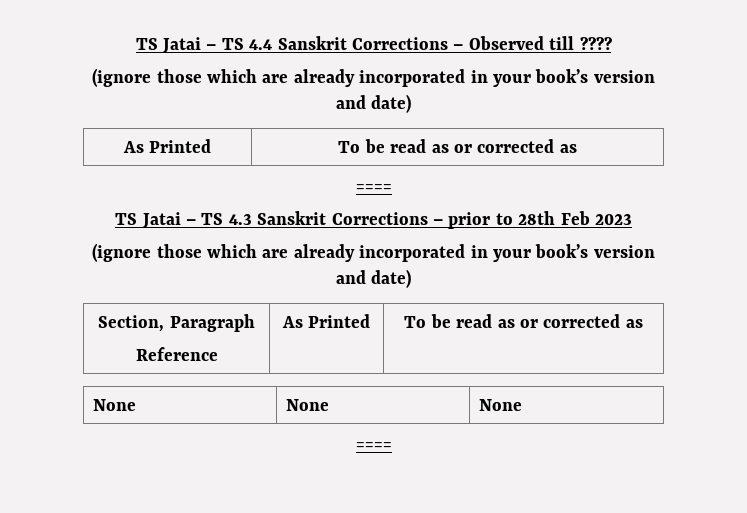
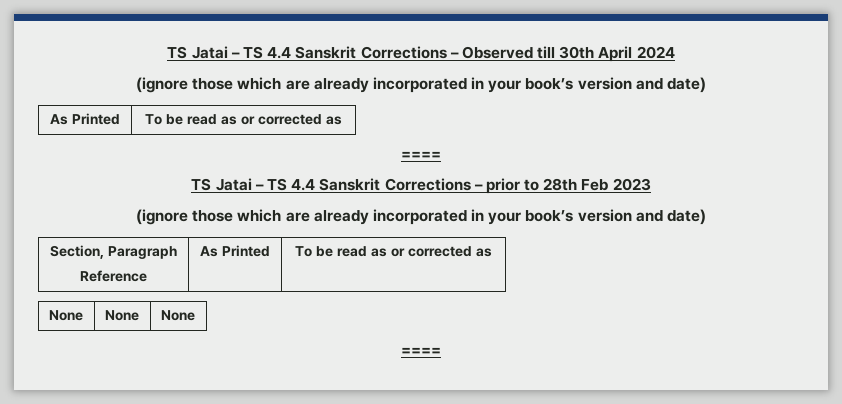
- TS Jatai – TS 4.4 Sanskrit Corrections – Observed till ????
+ TS Jatai – TS 4.4 Sanskrit Corrections – Observed till 30th April 2024
- TS Jatai – TS 4.3 Sanskrit Corrections – prior to 28th Feb 2023
+ TS Jatai – TS 4.4 Sanskrit Corrections – prior to 28th Feb 2023

